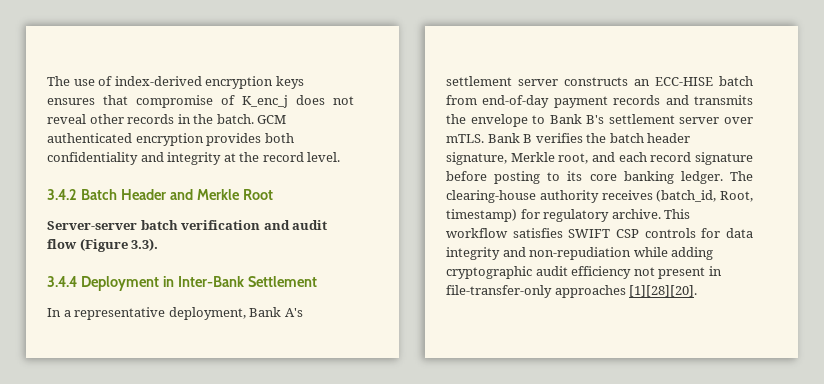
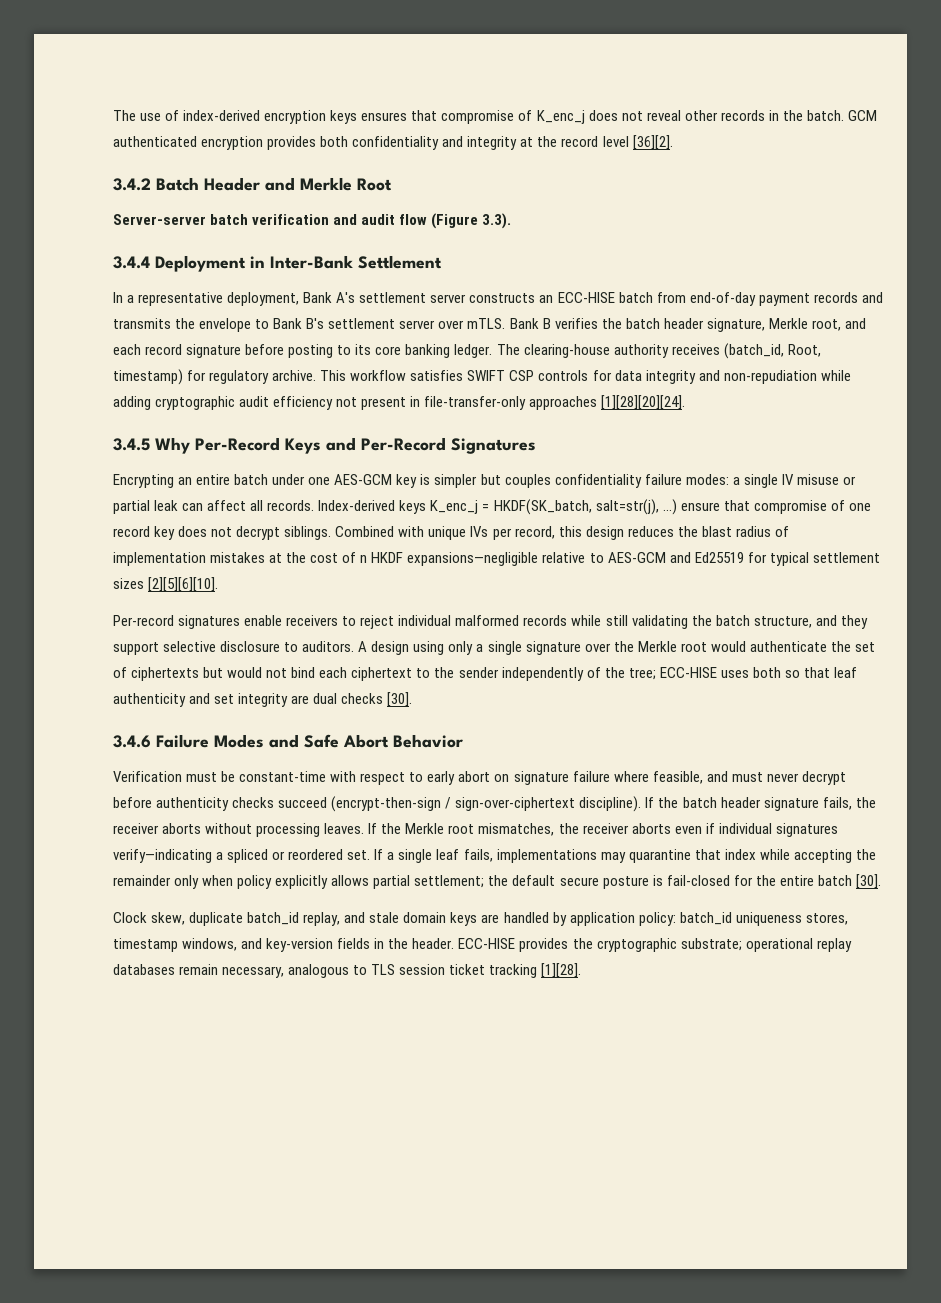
- GCM authenticated encryption provides both confidentiality and integrity at the record level.
+ GCM authenticated encryption provides both confidentiality and integrity at the record level [36][2].
- This workflow satisfies SWIFT CSP controls for data integrity and non-repudiation while adding cryptographic audit efficiency not present in file-transfer-only approaches [1][28][20].
+ This workflow satisfies SWIFT CSP controls for data integrity and non-repudiation while adding cryptographic audit efficiency not present in file-transfer-only approaches [1][28][20][24].
+ 3.4.5 Why Per-Record Keys and Per-Record Signatures
+ Encrypting an entire batch under one AES-GCM key is simpler but couples confidentiality failure modes: a single IV misuse or partial leak can affect all records. Index-derived keys K_enc_j = HKDF(SK_batch, salt=str(j), ...) ensure that compromise of one record key does not decrypt siblings. Combined with unique IVs per record, this design reduces the blast radius of implementation mistakes at the cost of n HKDF expansions—negligible relative to AES-GCM and Ed25519 for typical settlement sizes [2][5][6][10].
+ Per-record signatures enable receivers to reject individual malformed records while still validating the batch structure, and they support selective disclosure to auditors. A design using only a single signature over the Merkle root would authenticate the set of ciphertexts but would not bind each ciphertext to the sender independently of the tree; ECC-HISE uses both so that leaf authenticity and set integrity are dual checks [30].
+ 3.4.6 Failure Modes and Safe Abort Behavior
+ Verification must be constant-time with respect to early abort on signature failure where feasible, and must never decrypt before authenticity checks succeed (encrypt-then-sign / sign-over-ciphertext discipline). If the batch header signature fails, the receiver aborts without processing leaves. If the Merkle root mismatches, the receiver aborts even if individual signatures verify—indicating a spliced or reordered set. If a single leaf fails, implementations may quarantine that index while accepting the remainder only when policy explicitly allows partial settlement; the default secure posture is fail-closed for the entire batch [30].
+ Clock skew, duplicate batch_id replay, and stale domain keys are handled by application policy: batch_id uniqueness stores, timestamp windows, and key-version fields in the header. ECC-HISE provides the cryptographic substrate; operational replay databases remain necessary, analogous to TLS session ticket tracking [1][28].

